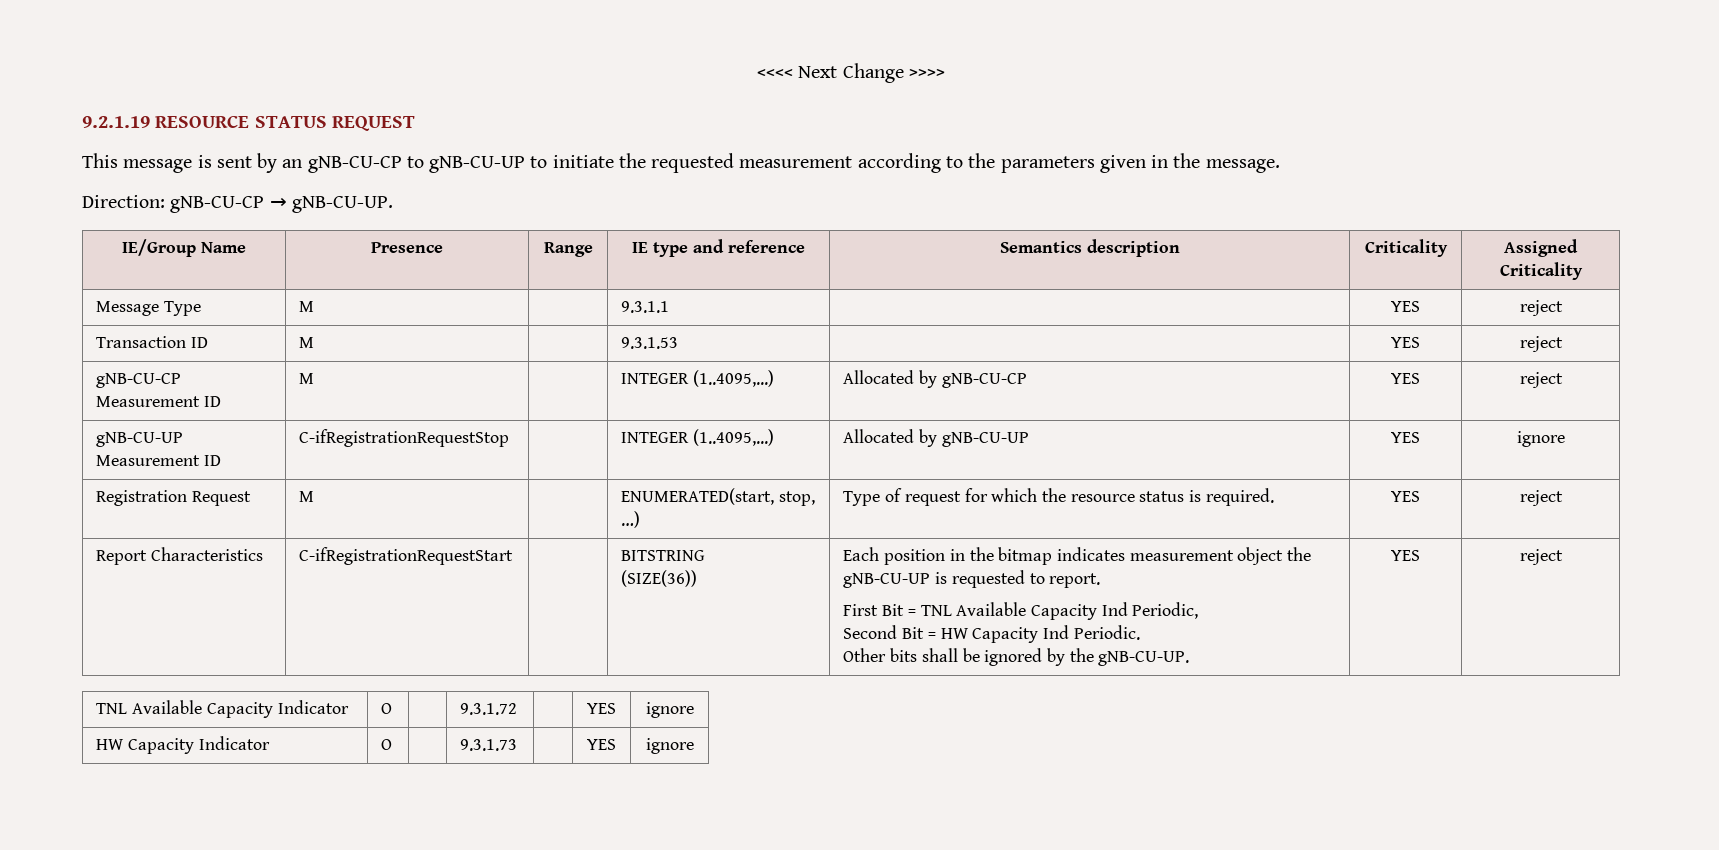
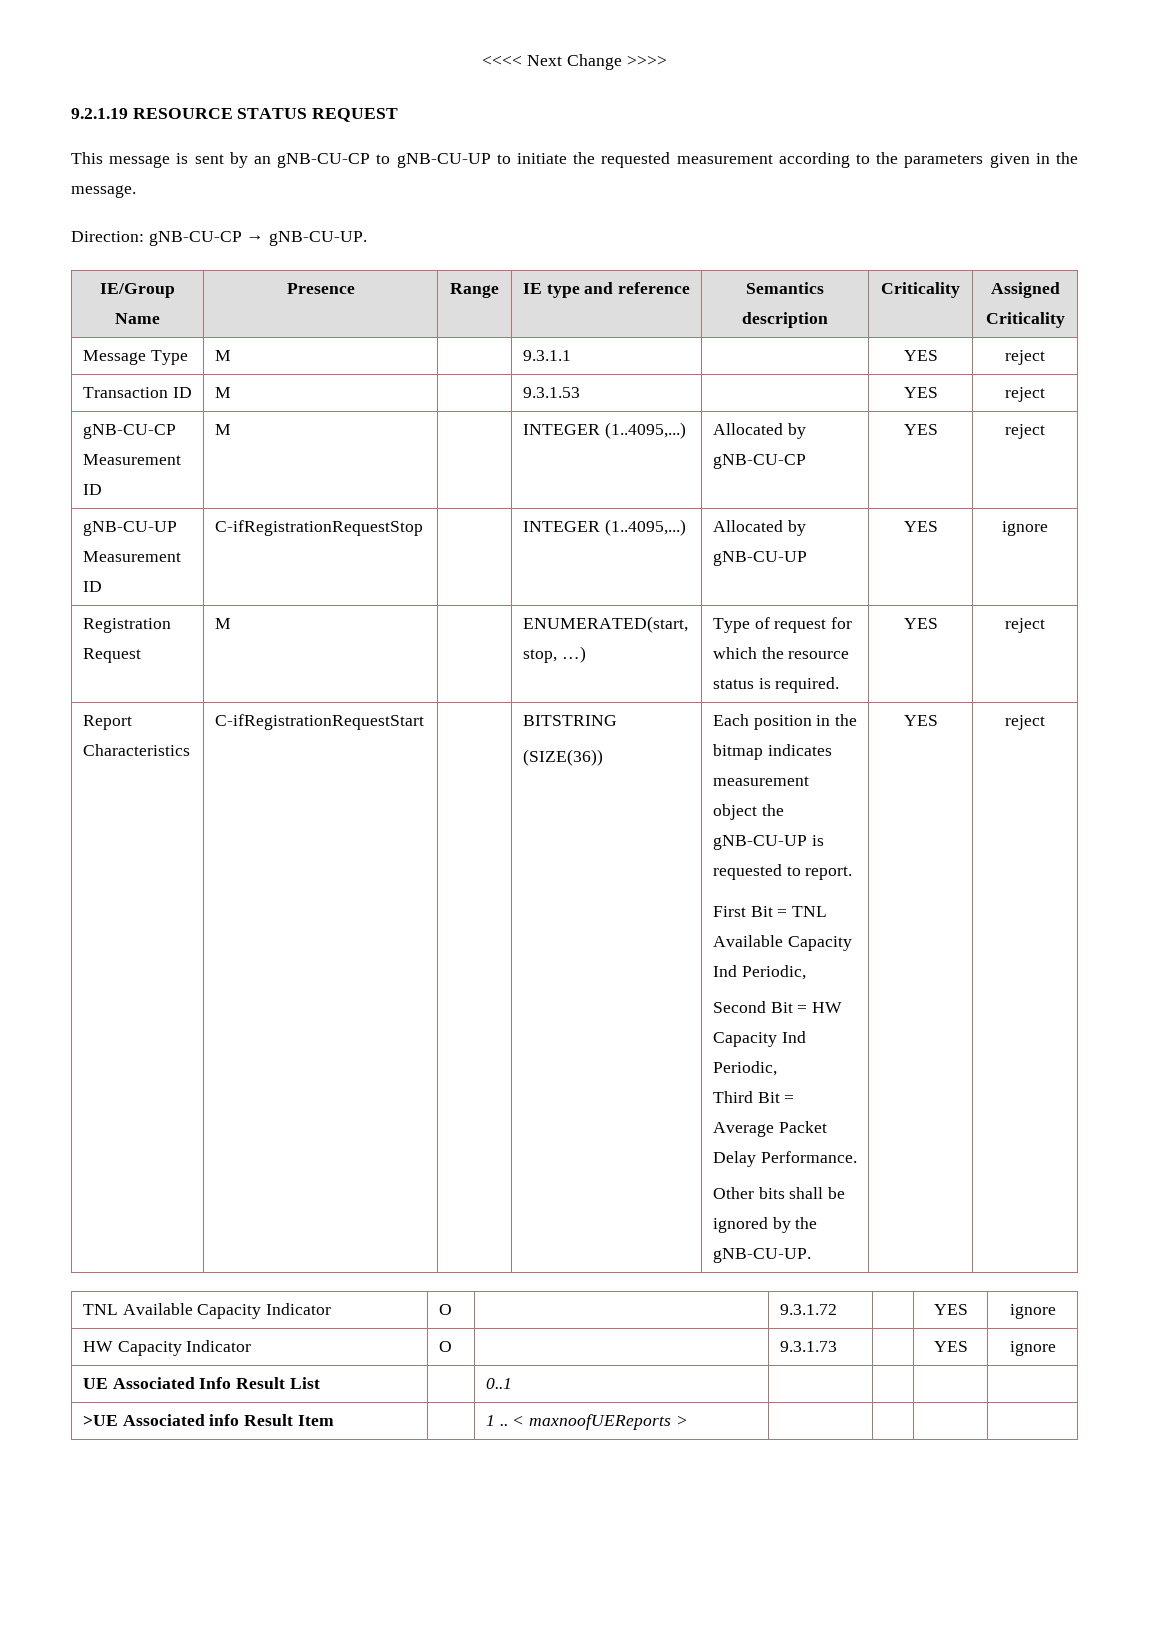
- Second Bit = HW Capacity Ind Periodic.
+ Second Bit = HW Capacity Ind Periodic,
+ Third Bit = Average Packet Delay Performance.
+ UE Associated Info Result List | | 0..1 | | | |
+ >UE Associated info Result Item | | 1 .. < maxnoofUEReports > | | | |

